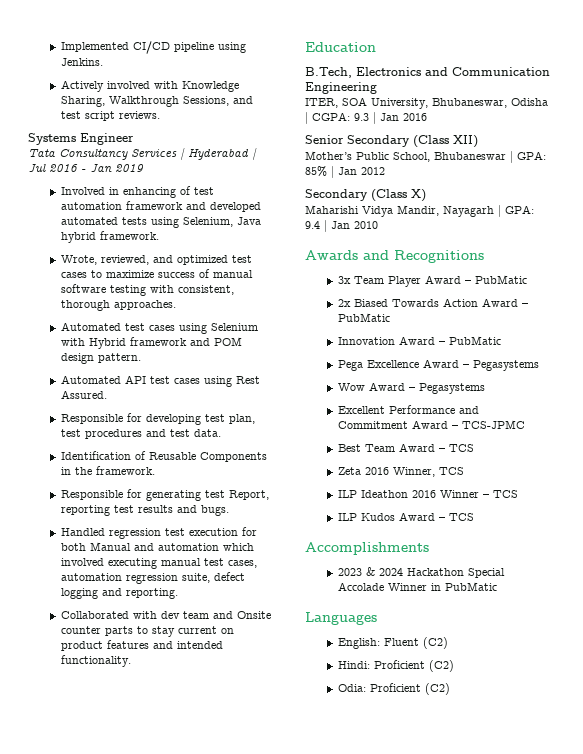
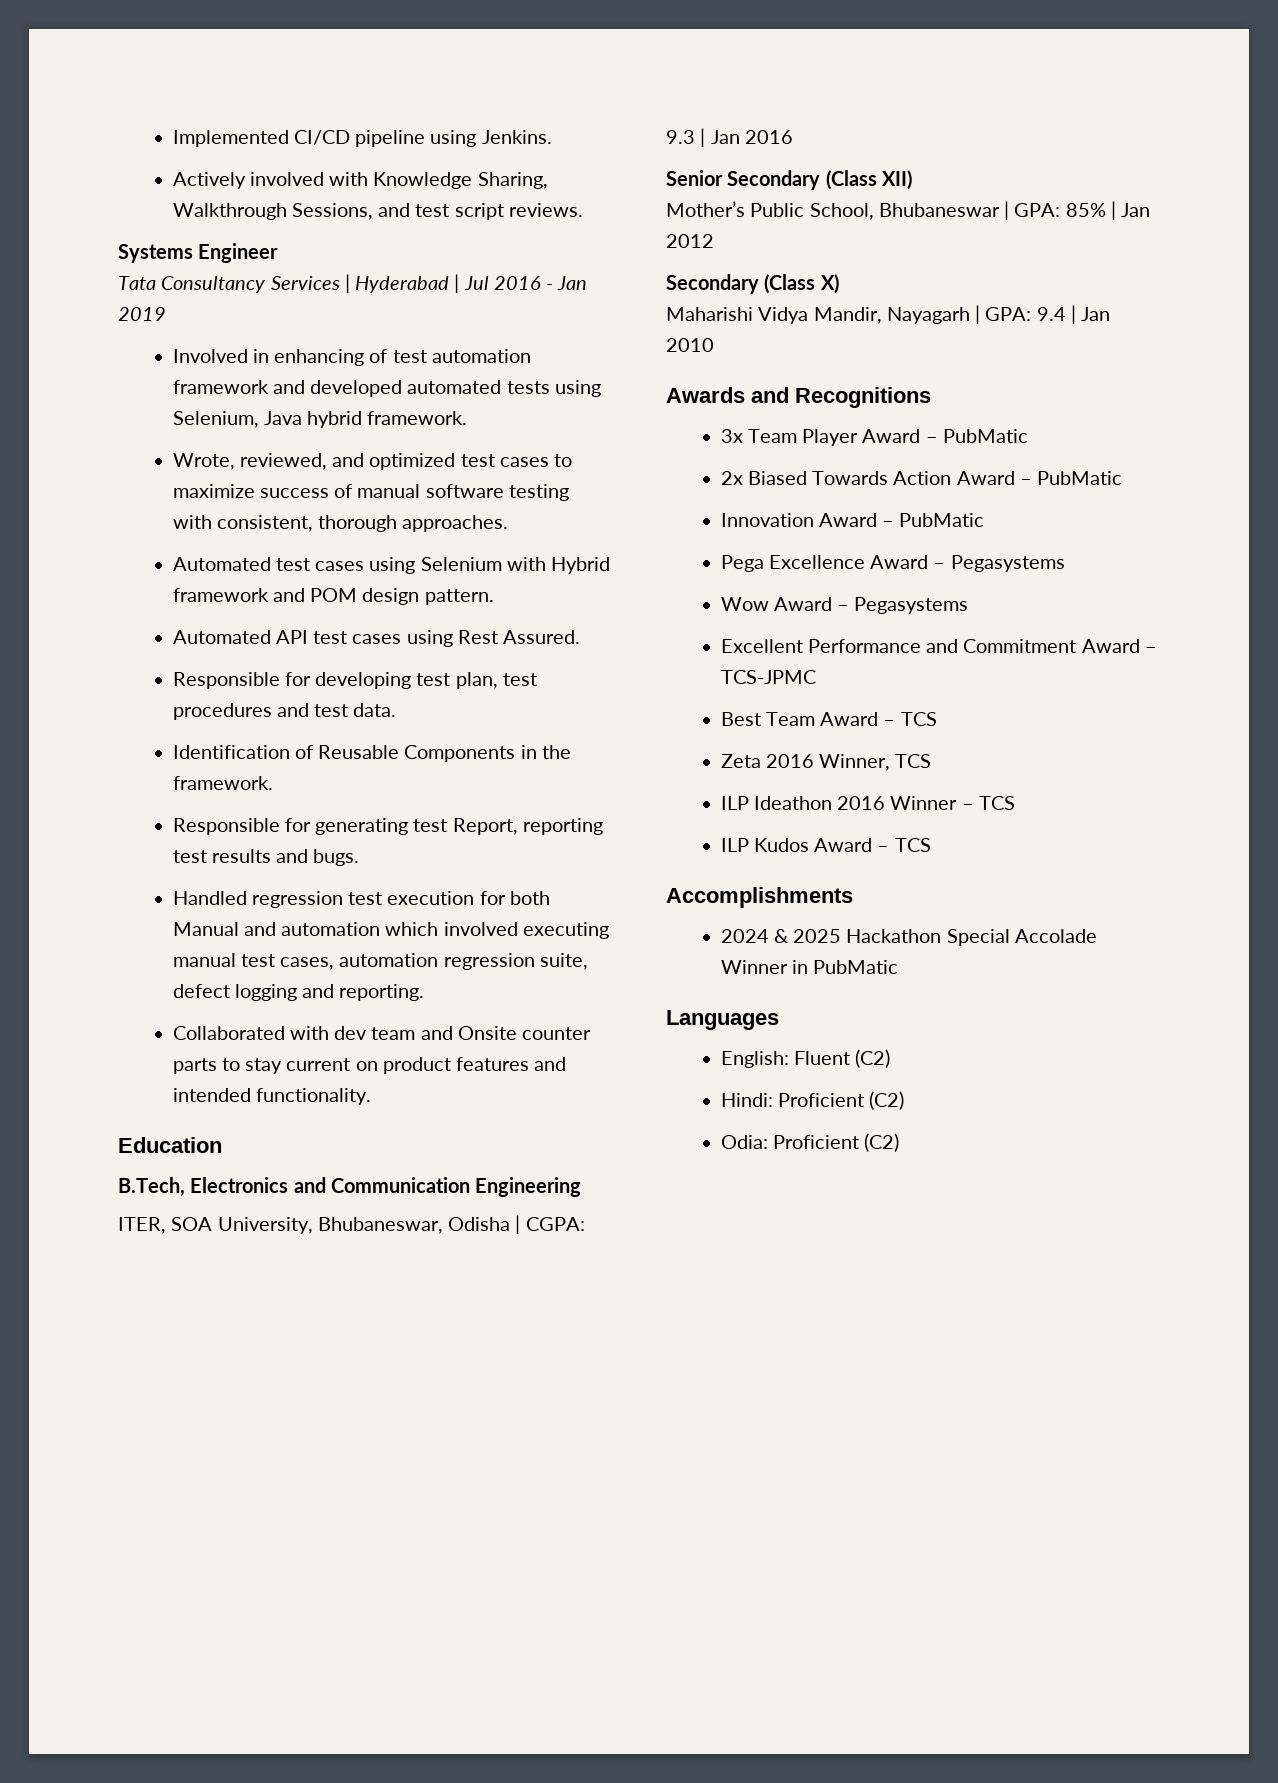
- 2023 & 2024 Hackathon Special Accolade Winner in PubMatic
+ 2024 & 2025 Hackathon Special Accolade Winner in PubMatic

